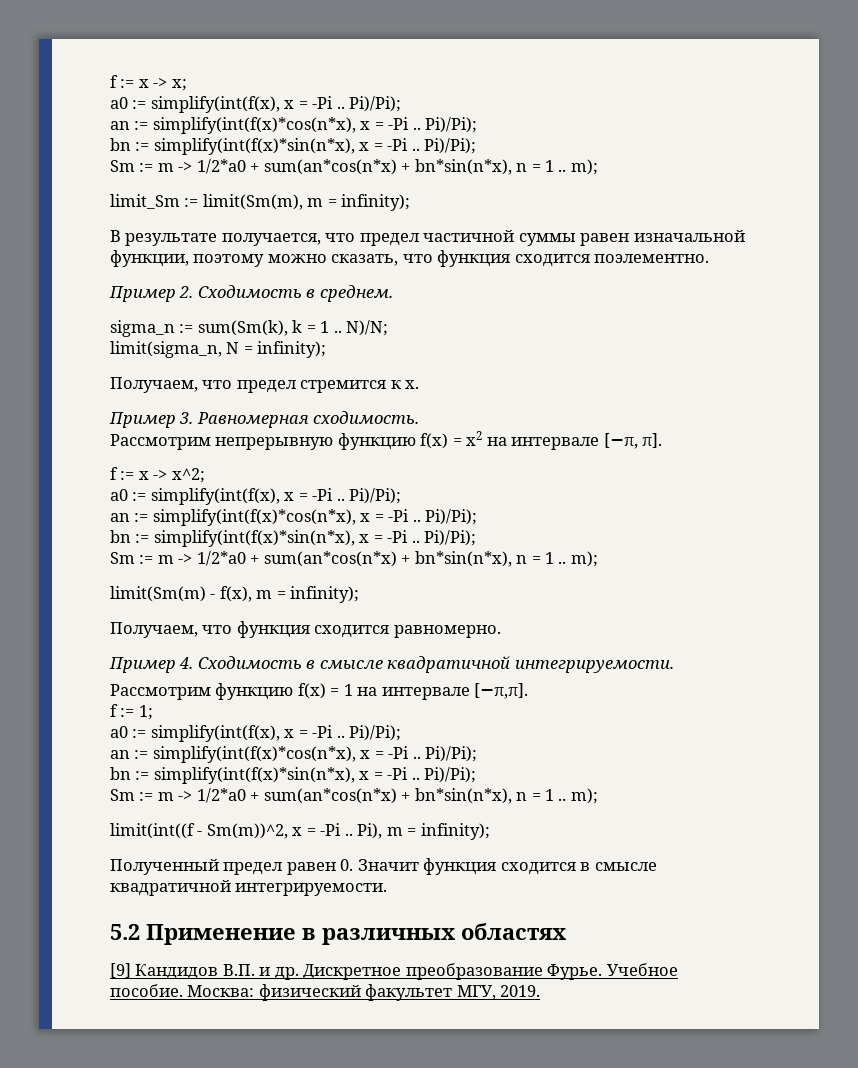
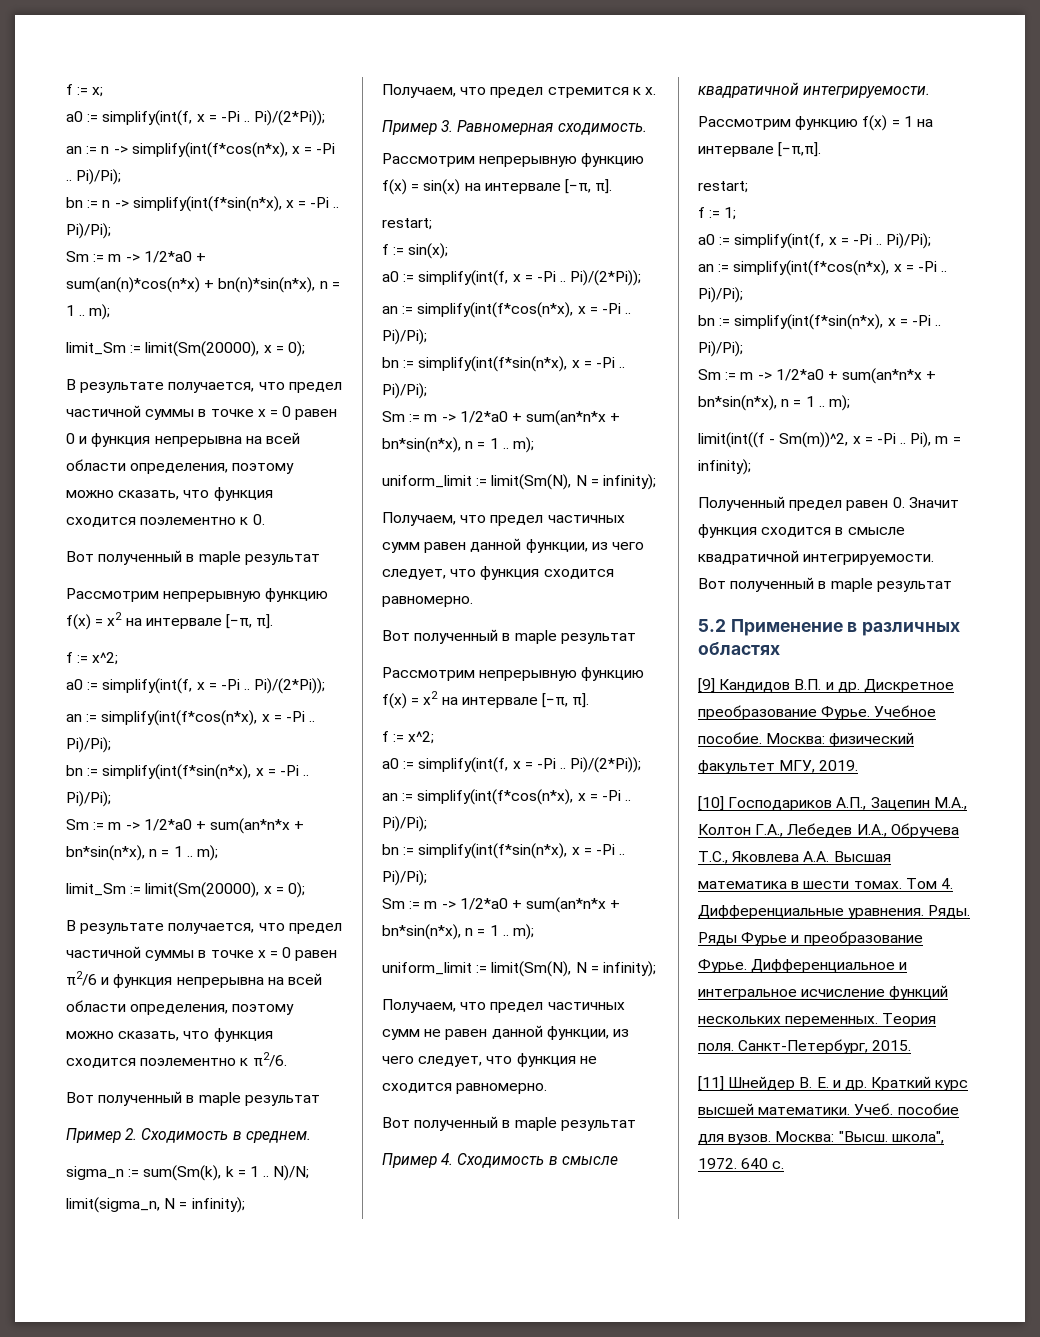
- f := x -> x;
- a0 := simplify(int(f(x), x = -Pi .. Pi)/Pi);
- an := simplify(int(f(x)*cos(n*x), x = -Pi .. Pi)/Pi);
- bn := simplify(int(f(x)*sin(n*x), x = -Pi .. Pi)/Pi);
- Sm := m -> 1/2*a0 + sum(an*cos(n*x) + bn*sin(n*x), n = 1 .. m);
- limit_Sm := limit(Sm(m), m = infinity);
- В результате получается, что предел частичной суммы равен изначальной функции, поэтому можно сказать, что функция сходится поэлементно.
+ f := x;
+ a0 := simplify(int(f, x = -Pi .. Pi)/(2*Pi));
+ an := n -> simplify(int(f*cos(n*x), x = -Pi .. Pi)/Pi);
+ bn := n -> simplify(int(f*sin(n*x), x = -Pi .. Pi)/Pi);
+ Sm := m -> 1/2*a0 + sum(an(n)*cos(n*x) + bn(n)*sin(n*x), n = 1 .. m);
+ limit_Sm := limit(Sm(20000), x = 0);
+ В результате получается, что предел частичной суммы в точке х = 0 равен 0 и функция непрерывна на всей области определения, поэтому можно сказать, что функция сходится поэлементно к 0.
+ Вот полученный в maple результат
+ Рассмотрим непрерывную функцию f(x) = x2 на интервале [−π, π].
+ f := x^2;
+ a0 := simplify(int(f, x = -Pi .. Pi)/(2*Pi));
+ an := simplify(int(f*cos(n*x), x = -Pi .. Pi)/Pi);
+ bn := simplify(int(f*sin(n*x), x = -Pi .. Pi)/Pi);
+ Sm := m -> 1/2*a0 + sum(an*n*x + bn*sin(n*x), n = 1 .. m);
+ limit_Sm := limit(Sm(20000), x = 0);
+ В результате получается, что предел частичной суммы в точке х = 0 равен π2/6 и функция непрерывна на всей области определения, поэтому можно сказать, что функция сходится поэлементно к π2/6.
+ Вот полученный в maple результат
+ Рассмотрим непрерывную функцию f(x) = sin(x) на интервале [−π, π].
+ restart;
+ f := sin(x);
+ a0 := simplify(int(f, x = -Pi .. Pi)/(2*Pi));
+ an := simplify(int(f*cos(n*x), x = -Pi .. Pi)/Pi);
+ bn := simplify(int(f*sin(n*x), x = -Pi .. Pi)/Pi);
+ Sm := m -> 1/2*a0 + sum(an*n*x + bn*sin(n*x), n = 1 .. m);
+ uniform_limit := limit(Sm(N), N = infinity);
+ Получаем, что предел частичных сумм равен данной функции, из чего следует, что функция сходится равномерно.
+ Вот полученный в maple результат
  Рассмотрим непрерывную функцию f(x) = x2 на интервале [−π, π].
- f := x -> x^2;
- a0 := simplify(int(f(x), x = -Pi .. Pi)/Pi);
- an := simplify(int(f(x)*cos(n*x), x = -Pi .. Pi)/Pi);
- bn := simplify(int(f(x)*sin(n*x), x = -Pi .. Pi)/Pi);
- Sm := m -> 1/2*a0 + sum(an*cos(n*x) + bn*sin(n*x), n = 1 .. m);
- limit(Sm(m) - f(x), m = infinity);
- Получаем, что функция сходится равномерно.
+ f := x^2;
+ a0 := simplify(int(f, x = -Pi .. Pi)/(2*Pi));
+ an := simplify(int(f*cos(n*x), x = -Pi .. Pi)/Pi);
+ bn := simplify(int(f*sin(n*x), x = -Pi .. Pi)/Pi);
+ Sm := m -> 1/2*a0 + sum(an*n*x + bn*sin(n*x), n = 1 .. m);
+ uniform_limit := limit(Sm(N), N = infinity);
+ Получаем, что предел частичных сумм не равен данной функции, из чего следует, что функция не сходится равномерно.
+ Вот полученный в maple результат
  Рассмотрим функцию f(x) = 1 на интервале [−π,π].
+ restart;
  f := 1;
- a0 := simplify(int(f(x), x = -Pi .. Pi)/Pi);
- an := simplify(int(f(x)*cos(n*x), x = -Pi .. Pi)/Pi);
- bn := simplify(int(f(x)*sin(n*x), x = -Pi .. Pi)/Pi);
- Sm := m -> 1/2*a0 + sum(an*cos(n*x) + bn*sin(n*x), n = 1 .. m);
+ a0 := simplify(int(f, x = -Pi .. Pi)/Pi);
+ an := simplify(int(f*cos(n*x), x = -Pi .. Pi)/Pi);
+ bn := simplify(int(f*sin(n*x), x = -Pi .. Pi)/Pi);
+ Sm := m -> 1/2*a0 + sum(an*n*x + bn*sin(n*x), n = 1 .. m);
  Полученный предел равен 0. Значит функция сходится в смысле квадратичной интегрируемости.
+ Вот полученный в maple результат
+ [10] Господариков А.П., Зацепин М.А., Колтон Г.А., Лебедев И.А., Обручева Т.С., Яковлева А.А. Высшая математика в шести томах. Том 4. Дифференциальные уравнения. Ряды. Ряды Фурье и преобразование Фурье. Дифференциальное и интегральное исчисление функций нескольких переменных. Теория поля. Санкт-Петербург, 2015.
+ [11] Шнейдер В. Е. и др. Краткий курс высшей математики. Учеб. пособие для вузов. Москва: "Высш. школа", 1972. 640 с.

